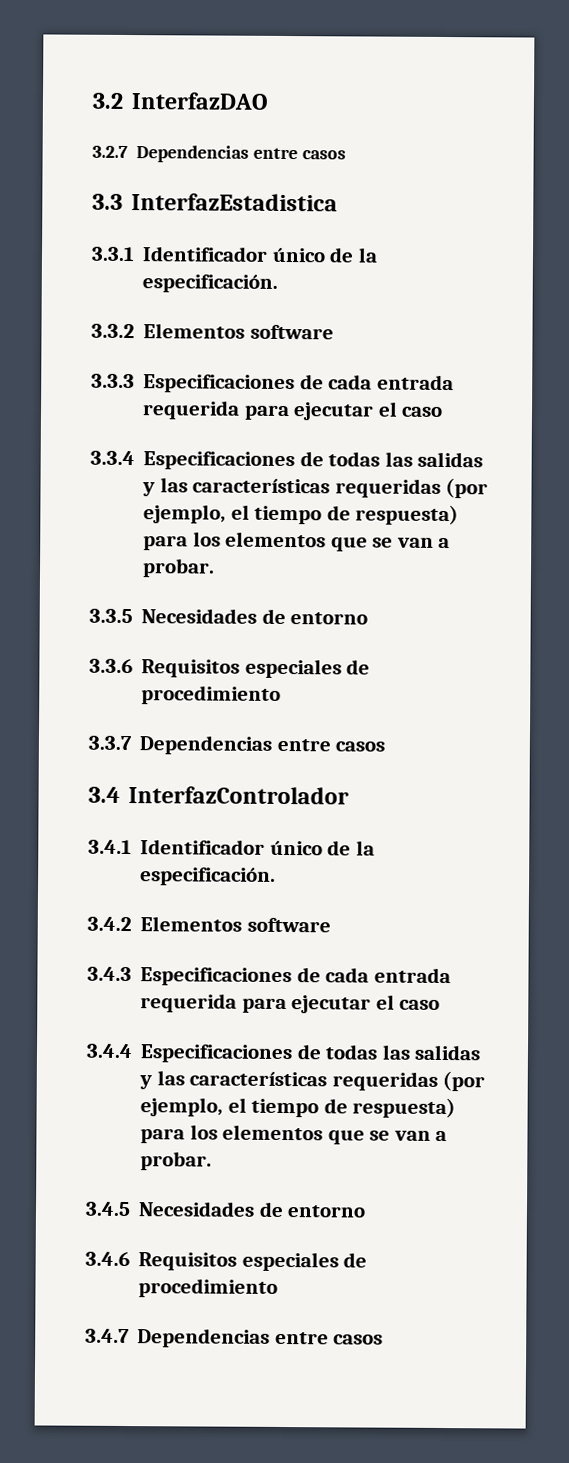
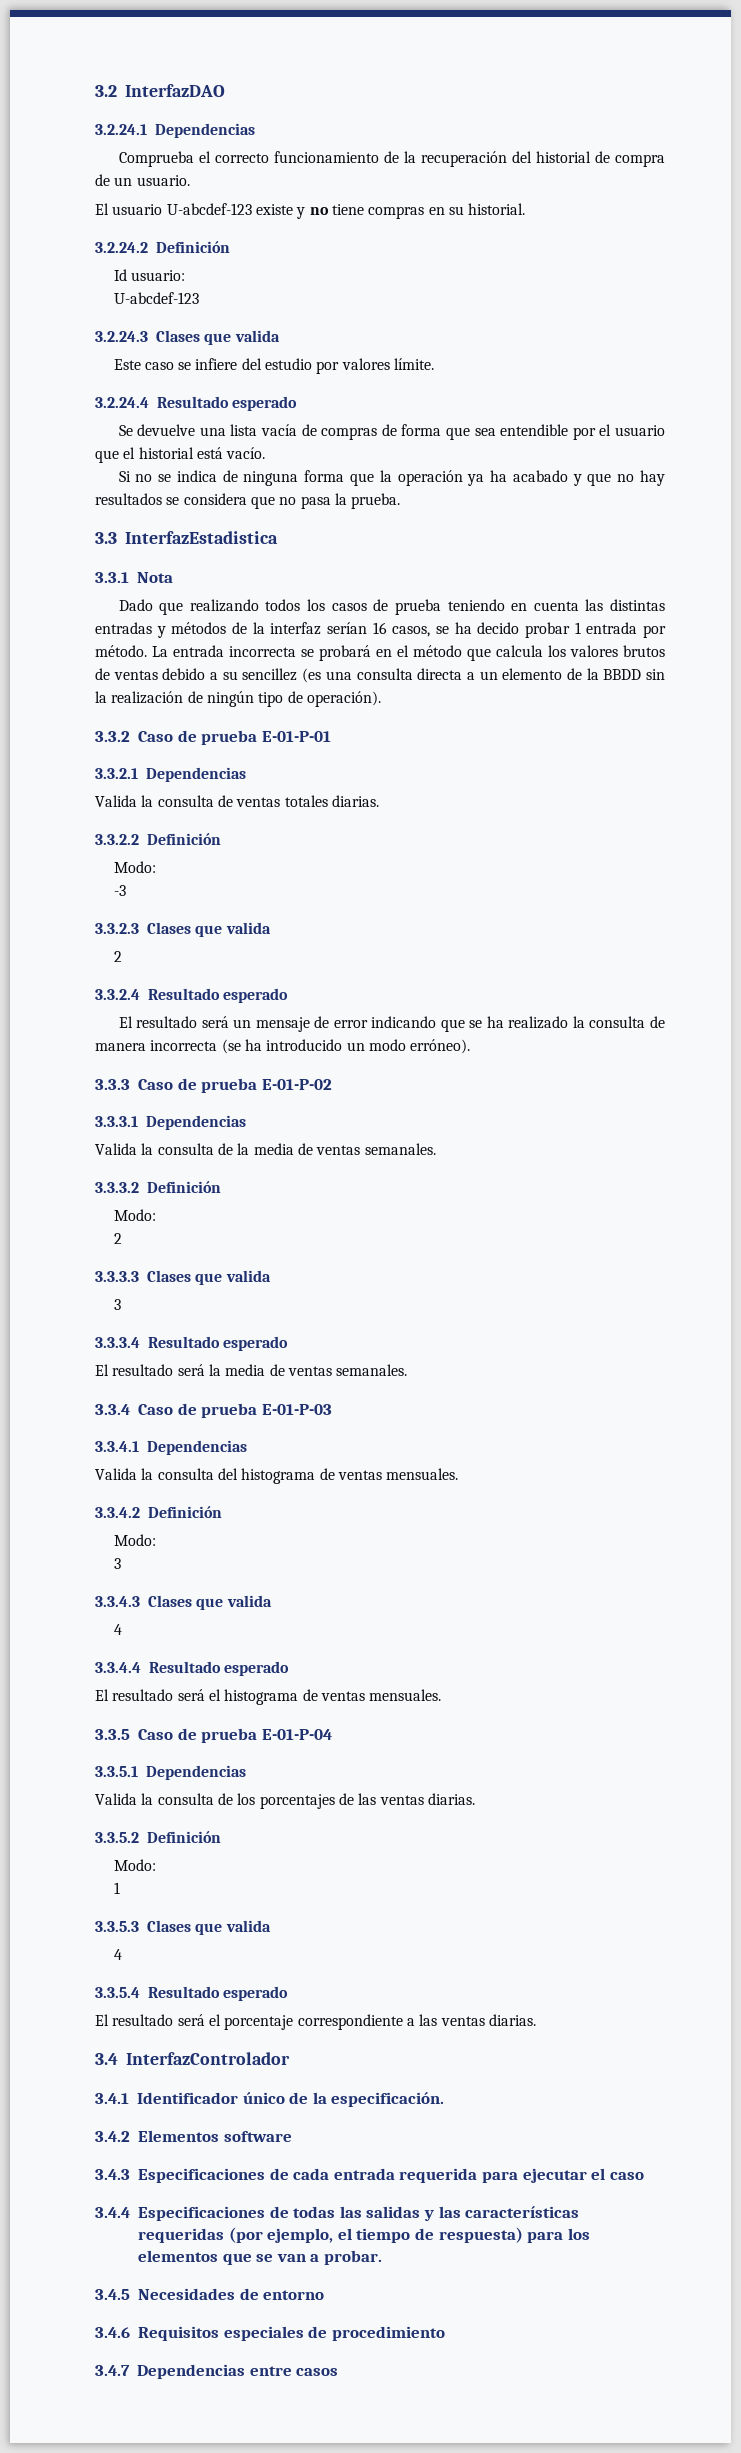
- 3.2.7 Dependencias entre casos
+ 3.2.24.1 Dependencias
+ Comprueba el correcto funcionamiento de la recuperación del historial de compra de un usuario.
+ El usuario U-abcdef-123 existe y no tiene compras en su historial.
+ 3.2.24.2 Definición
+ Id usuario:
+ U-abcdef-123
+ 3.2.24.3 Clases que valida
+ Este caso se infiere del estudio por valores límite.
+ 3.2.24.4 Resultado esperado
+ Se devuelve una lista vacía de compras de forma que sea entendible por el usuario que el historial está vacío.
+ Si no se indica de ninguna forma que la operación ya ha acabado y que no hay resultados se considera que no pasa la prueba.
  3.3 InterfazEstadistica
- 3.3.1 Identificador único de la especificación.
- 3.3.2 Elementos software
- 3.3.3 Especificaciones de cada entrada requerida para ejecutar el caso
- 3.3.4 Especificaciones de todas las salidas y las características requeridas (por ejemplo, el tiempo de respuesta) para los elementos que se van a probar.
- 3.3.5 Necesidades de entorno
- 3.3.6 Requisitos especiales de procedimiento
- 3.3.7 Dependencias entre casos
+ 3.3.1 Nota
+ Dado que realizando todos los casos de prueba teniendo en cuenta las distintas entradas y métodos de la interfaz serían 16 casos, se ha decido probar 1 entrada por método. La entrada incorrecta se probará en el método que calcula los valores brutos de ventas debido a su sencillez (es una consulta directa a un elemento de la BBDD sin la realización de ningún tipo de operación).
+ 3.3.2 Caso de prueba E-01-P-01
+ 3.3.2.1 Dependencias
+ Valida la consulta de ventas totales diarias.
+ 3.3.2.2 Definición
+ Modo:
+ -3
+ 3.3.2.3 Clases que valida
+ 2
+ 3.3.2.4 Resultado esperado
+ El resultado será un mensaje de error indicando que se ha realizado la consulta de manera incorrecta (se ha introducido un modo erróneo).
+ 3.3.3 Caso de prueba E-01-P-02
+ 3.3.3.1 Dependencias
+ Valida la consulta de la media de ventas semanales.
+ 3.3.3.2 Definición
+ Modo:
+ 2
+ 3.3.3.3 Clases que valida
+ 3
+ 3.3.3.4 Resultado esperado
+ El resultado será la media de ventas semanales.
+ 3.3.4 Caso de prueba E-01-P-03
+ 3.3.4.1 Dependencias
+ Valida la consulta del histograma de ventas mensuales.
+ 3.3.4.2 Definición
+ Modo:
+ 3
+ 3.3.4.3 Clases que valida
+ 4
+ 3.3.4.4 Resultado esperado
+ El resultado será el histograma de ventas mensuales.
+ 3.3.5 Caso de prueba E-01-P-04
+ 3.3.5.1 Dependencias
+ Valida la consulta de los porcentajes de las ventas diarias.
+ 3.3.5.2 Definición
+ Modo:
+ 1
+ 3.3.5.3 Clases que valida
+ 4
+ 3.3.5.4 Resultado esperado
+ El resultado será el porcentaje correspondiente a las ventas diarias.

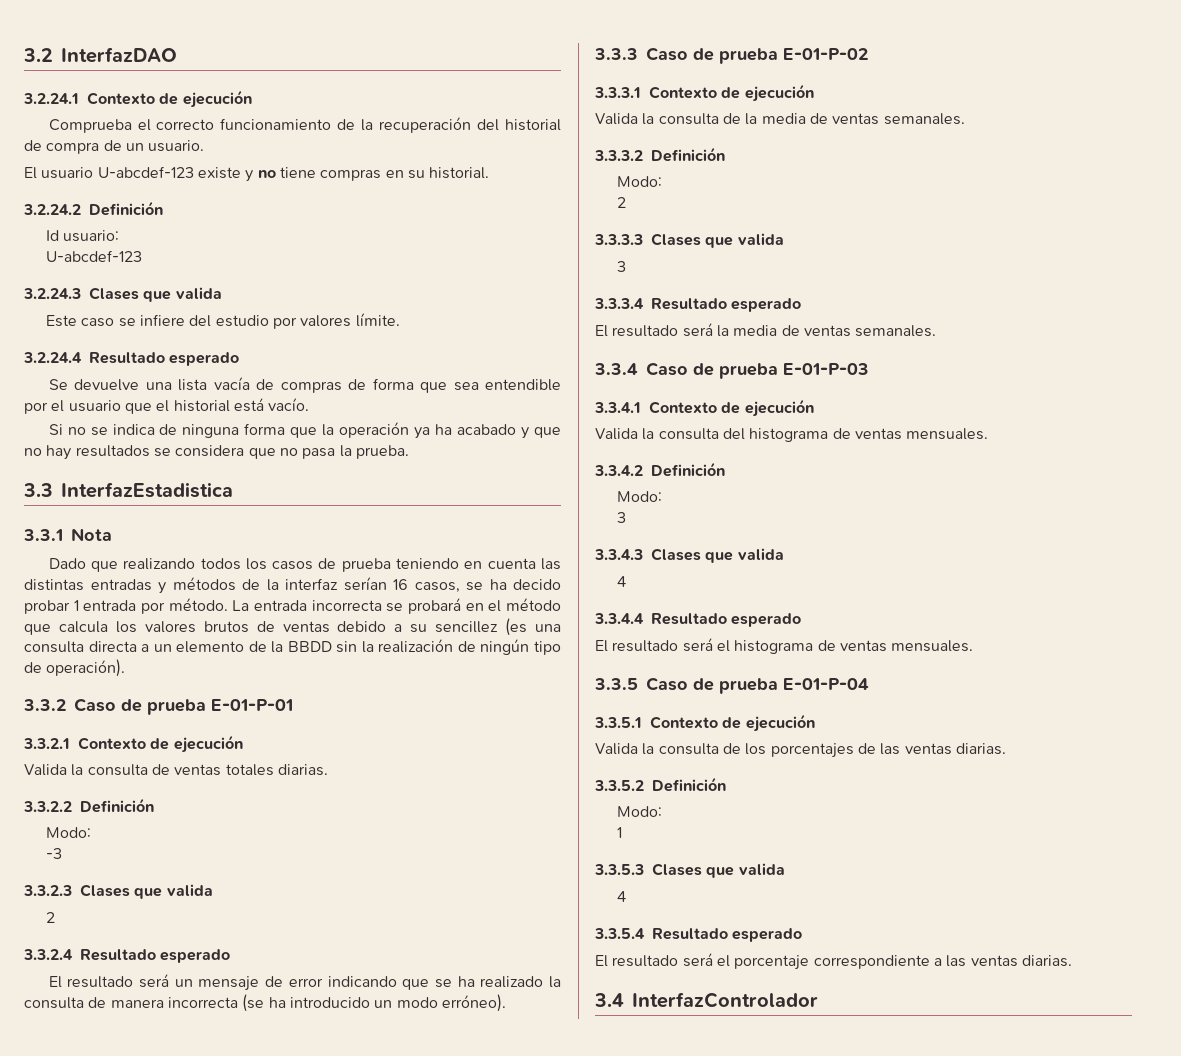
- 3.2.24.1 Dependencias
+ 3.2.24.1 Contexto de ejecución
- 3.3.2.1 Dependencias
+ 3.3.2.1 Contexto de ejecución
- 3.3.3.1 Dependencias
+ 3.3.3.1 Contexto de ejecución
- 3.3.4.1 Dependencias
+ 3.3.4.1 Contexto de ejecución
- 3.3.5.1 Dependencias
+ 3.3.5.1 Contexto de ejecución
- 3.4.1 Identificador único de la especificación.
- 3.4.2 Elementos software
- 3.4.3 Especificaciones de cada entrada requerida para ejecutar el caso
- 3.4.4 Especificaciones de todas las salidas y las características requeridas (por ejemplo, el tiempo de respuesta) para los elementos que se van a probar.
- 3.4.5 Necesidades de entorno
- 3.4.6 Requisitos especiales de procedimiento
- 3.4.7 Dependencias entre casos

